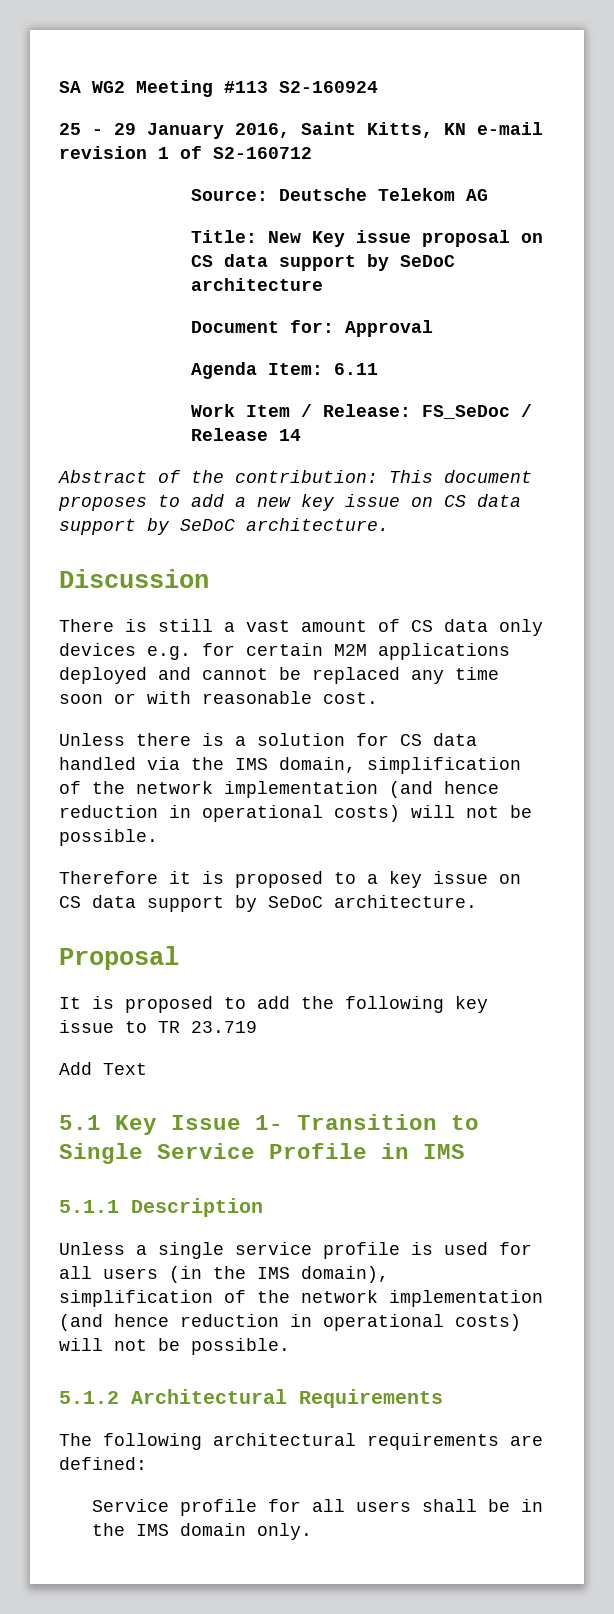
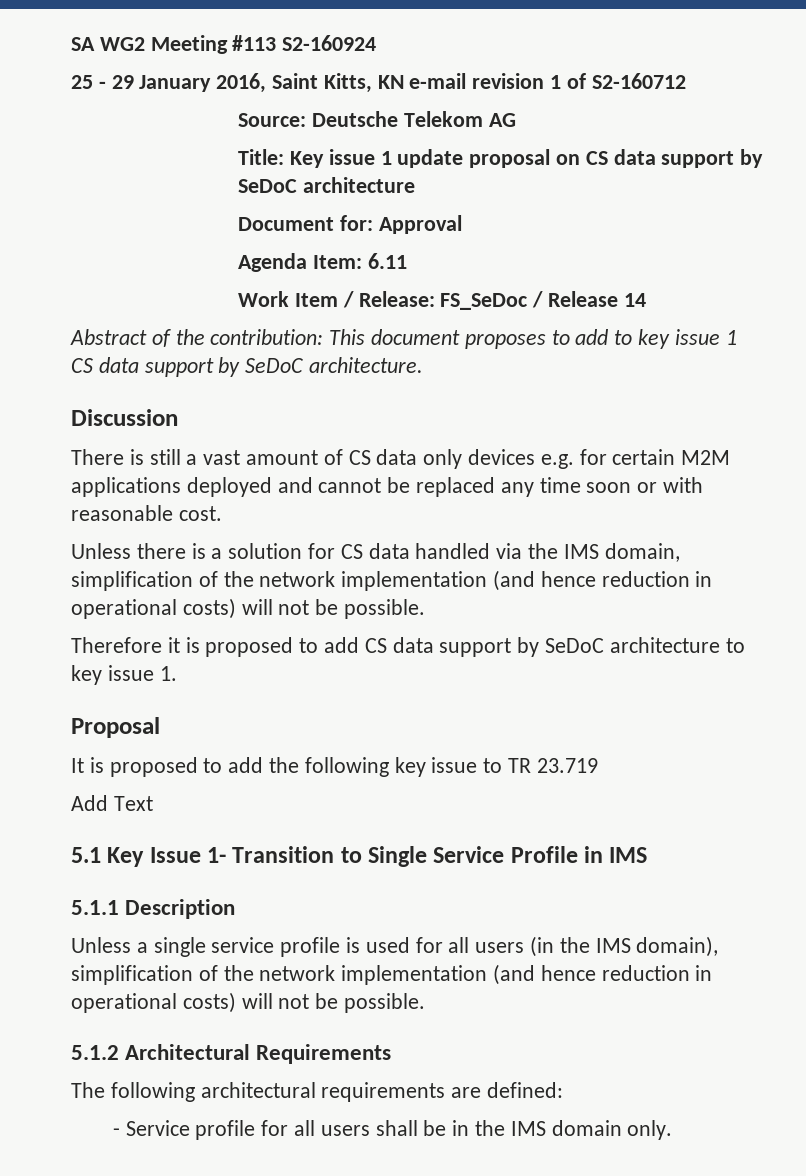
- Title: New Key issue proposal on CS data support by SeDoC architecture
+ Title: Key issue 1 update proposal on CS data support by SeDoC architecture
- Abstract of the contribution: This document proposes to add a new key issue on CS data support by SeDoC architecture.
+ Abstract of the contribution: This document proposes to add to key issue 1 CS data support by SeDoC architecture.
- Therefore it is proposed to a key issue on CS data support by SeDoC architecture.
+ Therefore it is proposed to add CS data support by SeDoC architecture to key issue 1.
- Service profile for all users shall be in the IMS domain only.
+ - Service profile for all users shall be in the IMS domain only.

